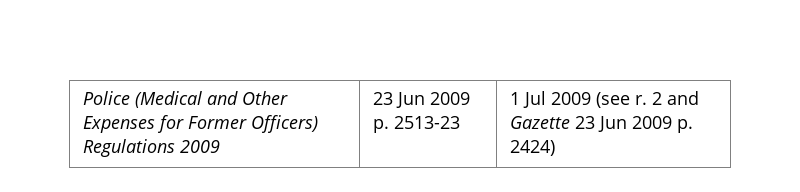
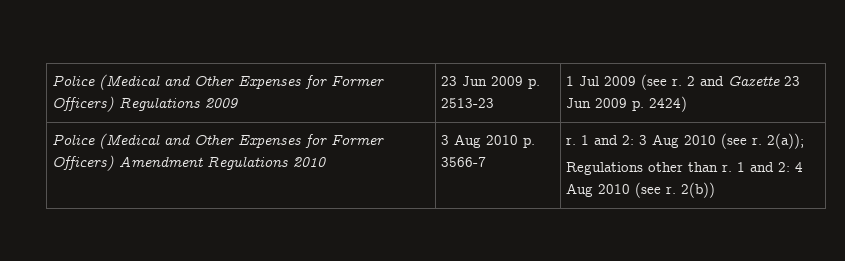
+ Police (Medical and Other Expenses for Former Officers) Amendment Regulations 2010 | 3 Aug 2010 p. 3566-7 | r. 1 and 2: 3 Aug 2010 (see r. 2(a));
+ Regulations other than r. 1 and 2: 4 Aug 2010 (see r. 2(b))

